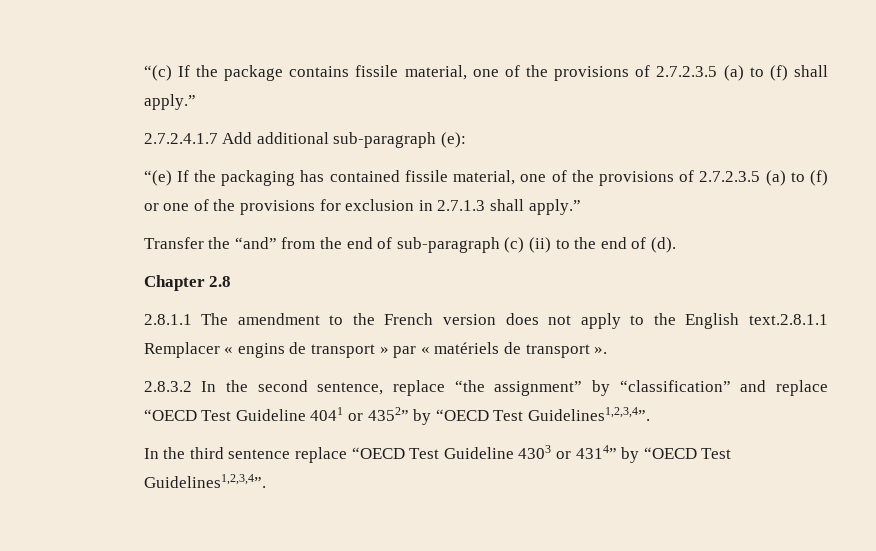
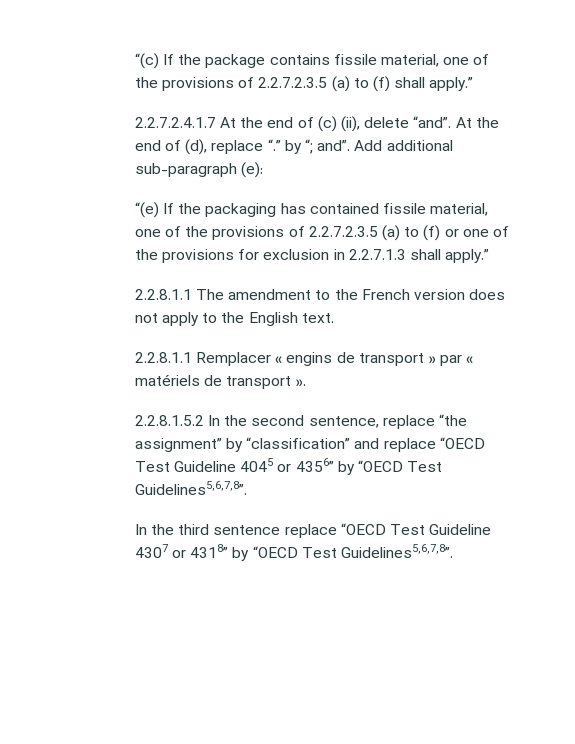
- “(c) If the package contains fissile material, one of the provisions of 2.7.2.3.5 (a) to (f) shall apply.”
+ “(c) If the package contains fissile material, one of the provisions of 2.2.7.2.3.5 (a) to (f) shall apply.”
- 2.7.2.4.1.7 Add additional sub-paragraph (e):
+ 2.2.7.2.4.1.7 At the end of (c) (ii), delete “and”. At the end of (d), replace “.” by “; and”. Add additional sub-paragraph (e):
- “(e) If the packaging has contained fissile material, one of the provisions of 2.7.2.3.5 (a) to (f) or one of the provisions for exclusion in 2.7.1.3 shall apply.”
- Transfer the “and” from the end of sub-paragraph (c) (ii) to the end of (d).
- Chapter 2.8
- 2.8.1.1 The amendment to the French version does not apply to the English text.2.8.1.1 Remplacer « engins de transport » par « matériels de transport ».
+ “(e) If the packaging has contained fissile material, one of the provisions of 2.2.7.2.3.5 (a) to (f) or one of the provisions for exclusion in 2.2.7.1.3 shall apply.”
+ 2.2.8.1.1 The amendment to the French version does not apply to the English text.
+ 2.2.8.1.1 Remplacer « engins de transport » par « matériels de transport ».
- 2.8.3.2 In the second sentence, replace “the assignment” by “classification” and replace “OECD Test Guideline 4041 or 4352” by “OECD Test Guidelines1,2,3,4”.
+ 2.2.8.1.5.2 In the second sentence, replace “the assignment” by “classification” and replace “OECD Test Guideline 4045 or 4356” by “OECD Test Guidelines5,6,7,8”.
- In the third sentence replace “OECD Test Guideline 4303 or 4314” by “OECD Test Guidelines1,2,3,4”.
+ In the third sentence replace “OECD Test Guideline 4307 or 4318” by “OECD Test Guidelines5,6,7,8”.

